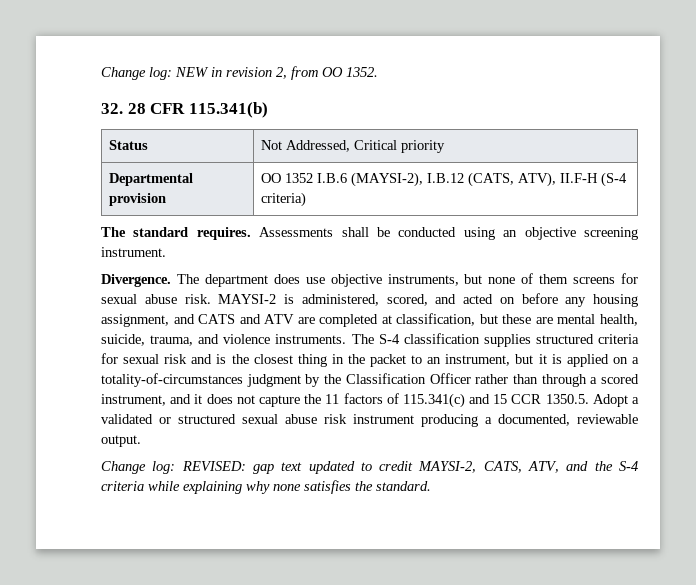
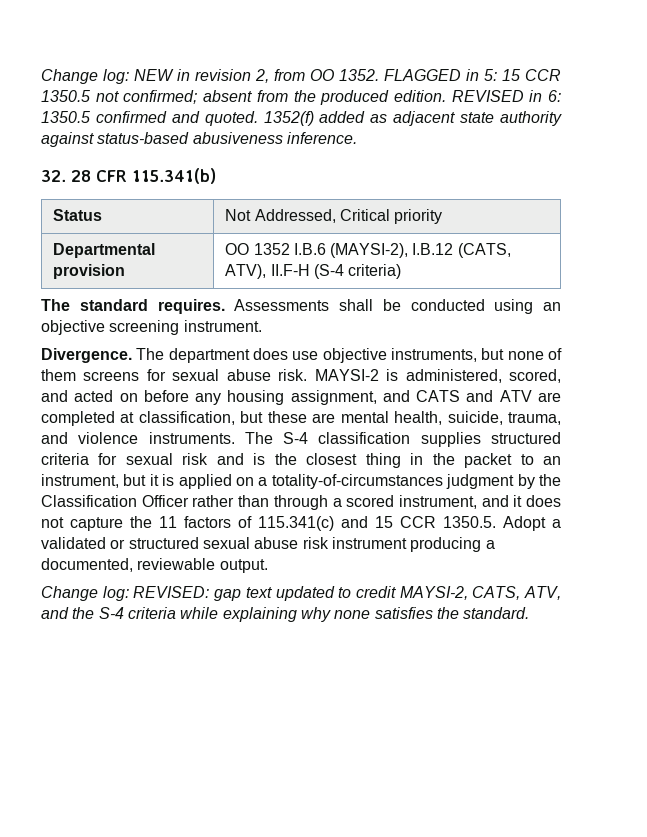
+ FLAGGED in 5: 15 CCR 1350.5 not confirmed; absent from the produced edition. REVISED in 6: 1350.5 confirmed and quoted. 1352(f) added as adjacent state authority against status-based abusiveness inference.

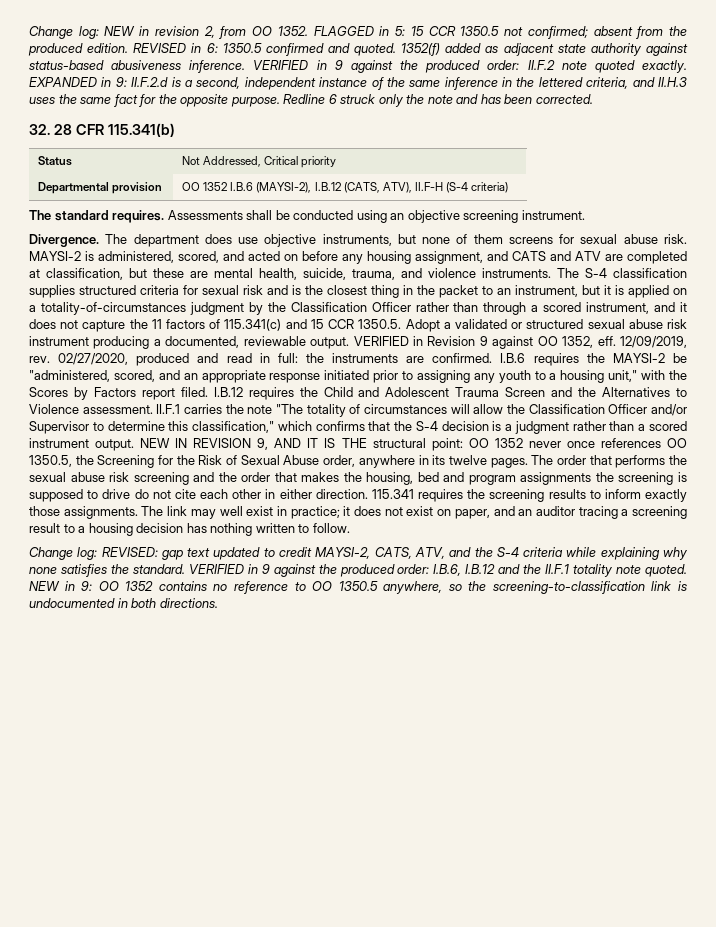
+ VERIFIED in 9 against the produced order: II.F.2 note quoted exactly. EXPANDED in 9: II.F.2.d is a second, independent instance of the same inference in the lettered criteria, and II.H.3 uses the same fact for the opposite purpose. Redline 6 struck only the note and has been corrected.
+ VERIFIED in Revision 9 against OO 1352, eff. 12/09/2019, rev. 02/27/2020, produced and read in full: the instruments are confirmed. I.B.6 requires the MAYSI-2 be "administered, scored, and an appropriate response initiated prior to assigning any youth to a housing unit," with the Scores by Factors report filed. I.B.12 requires the Child and Adolescent Trauma Screen and the Alternatives to Violence assessment. II.F.1 carries the note "The totality of circumstances will allow the Classification Officer and/or Supervisor to determine this classification," which confirms that the S-4 decision is a judgment rather than a scored instrument output. NEW IN REVISION 9, AND IT IS THE structural point: OO 1352 never once references OO 1350.5, the Screening for the Risk of Sexual Abuse order, anywhere in its twelve pages. The order that performs the sexual abuse risk screening and the order that makes the housing, bed and program assignments the screening is supposed to drive do not cite each other in either direction. 115.341 requires the screening results to inform exactly those assignments. The link may well exist in practice; it does not exist on paper, and an auditor tracing a screening result to a housing decision has nothing written to follow.
+ VERIFIED in 9 against the produced order: I.B.6, I.B.12 and the II.F.1 totality note quoted. NEW in 9: OO 1352 contains no reference to OO 1350.5 anywhere, so the screening-to-classification link is undocumented in both directions.

